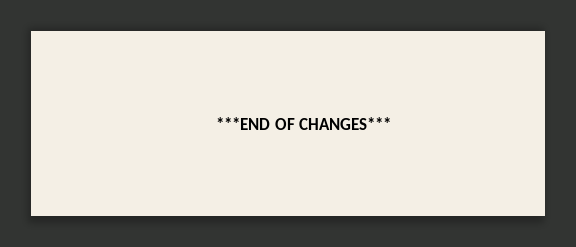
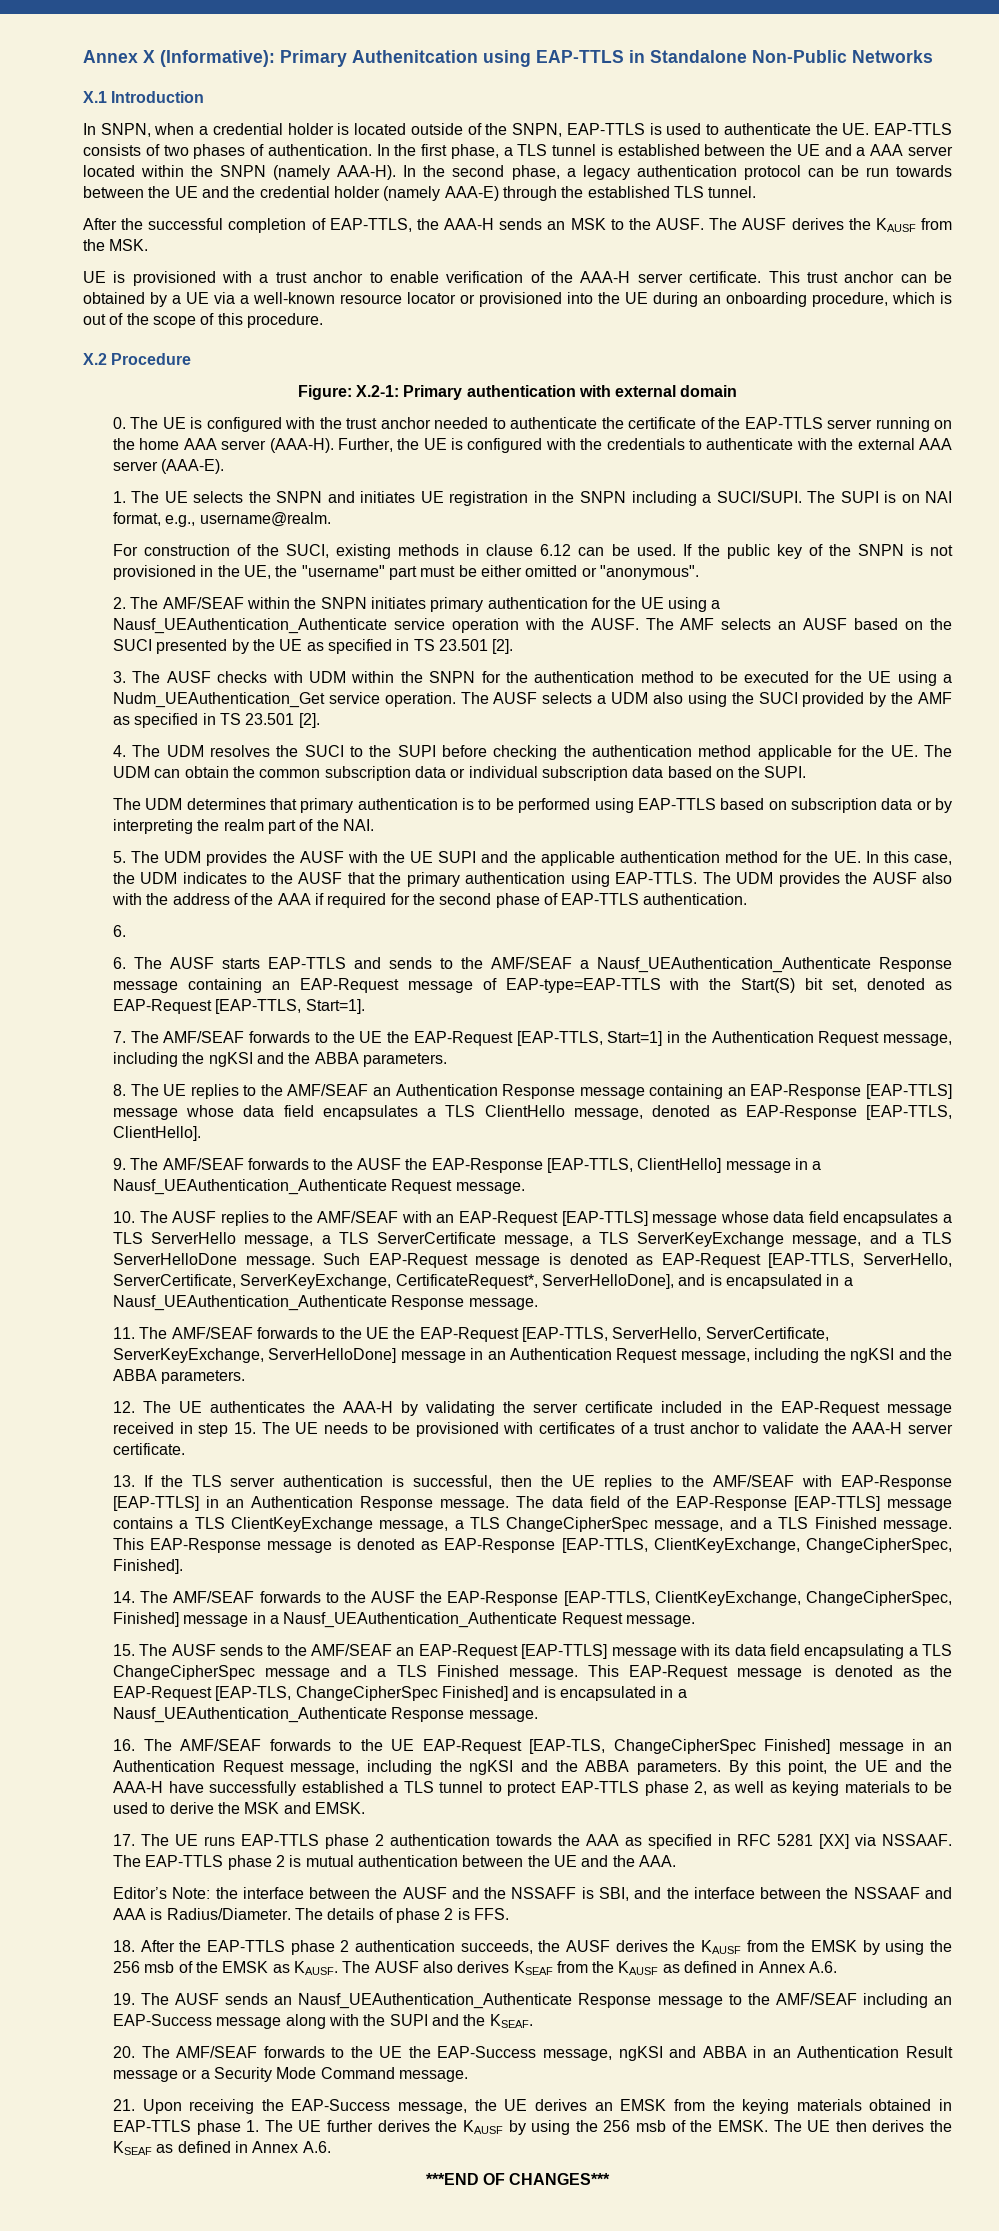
+ Annex X (Informative): Primary Authenitcation using EAP-TTLS in Standalone Non-Public Networks
+ X.1 Introduction
+ In SNPN, when a credential holder is located outside of the SNPN, EAP-TTLS is used to authenticate the UE. EAP-TTLS consists of two phases of authentication. In the first phase, a TLS tunnel is established between the UE and a AAA server located within the SNPN (namely AAA-H). In the second phase, a legacy authentication protocol can be run towards between the UE and the credential holder (namely AAA-E) through the established TLS tunnel.
+ After the successful completion of EAP-TTLS, the AAA-H sends an MSK to the AUSF. The AUSF derives the KAUSF from the MSK.
+ UE is provisioned with a trust anchor to enable verification of the AAA-H server certificate. This trust anchor can be obtained by a UE via a well-known resource locator or provisioned into the UE during an onboarding procedure, which is out of the scope of this procedure.
+ X.2 Procedure
+ Figure: X.2-1: Primary authentication with external domain
+ 0. The UE is configured with the trust anchor needed to authenticate the certificate of the EAP-TTLS server running on the home AAA server (AAA-H). Further, the UE is configured with the credentials to authenticate with the external AAA server (AAA-E).
+ 1. The UE selects the SNPN and initiates UE registration in the SNPN including a SUCI/SUPI. The SUPI is on NAI format, e.g., username@realm.
+ For construction of the SUCI, existing methods in clause 6.12 can be used. If the public key of the SNPN is not provisioned in the UE, the "username" part must be either omitted or "anonymous".
+ 2. The AMF/SEAF within the SNPN initiates primary authentication for the UE using a Nausf_UEAuthentication_Authenticate service operation with the AUSF. The AMF selects an AUSF based on the SUCI presented by the UE as specified in TS 23.501 [2].
+ 3. The AUSF checks with UDM within the SNPN for the authentication method to be executed for the UE using a Nudm_UEAuthentication_Get service operation. The AUSF selects a UDM also using the SUCI provided by the AMF as specified in TS 23.501 [2].
+ 4. The UDM resolves the SUCI to the SUPI before checking the authentication method applicable for the UE. The UDM can obtain the common subscription data or individual subscription data based on the SUPI.
+ The UDM determines that primary authentication is to be performed using EAP-TTLS based on subscription data or by interpreting the realm part of the NAI.
+ 5. The UDM provides the AUSF with the UE SUPI and the applicable authentication method for the UE. In this case, the UDM indicates to the AUSF that the primary authentication using EAP-TTLS. The UDM provides the AUSF also with the address of the AAA if required for the second phase of EAP-TTLS authentication.
+ 6.
+ 6. The AUSF starts EAP-TTLS and sends to the AMF/SEAF a Nausf_UEAuthentication_Authenticate Response message containing an EAP-Request message of EAP-type=EAP-TTLS with the Start(S) bit set, denoted as EAP-Request [EAP-TTLS, Start=1].
+ 7. The AMF/SEAF forwards to the UE the EAP-Request [EAP-TTLS, Start=1] in the Authentication Request message, including the ngKSI and the ABBA parameters.
+ 8. The UE replies to the AMF/SEAF an Authentication Response message containing an EAP-Response [EAP-TTLS] message whose data field encapsulates a TLS ClientHello message, denoted as EAP-Response [EAP-TTLS, ClientHello].
+ 9. The AMF/SEAF forwards to the AUSF the EAP-Response [EAP-TTLS, ClientHello] message in a Nausf_UEAuthentication_Authenticate Request message.
+ 10. The AUSF replies to the AMF/SEAF with an EAP-Request [EAP-TTLS] message whose data field encapsulates a TLS ServerHello message, a TLS ServerCertificate message, a TLS ServerKeyExchange message, and a TLS ServerHelloDone message. Such EAP-Request message is denoted as EAP-Request [EAP-TTLS, ServerHello, ServerCertificate, ServerKeyExchange, CertificateRequest*, ServerHelloDone], and is encapsulated in a Nausf_UEAuthentication_Authenticate Response message.
+ 11. The AMF/SEAF forwards to the UE the EAP-Request [EAP-TTLS, ServerHello, ServerCertificate, ServerKeyExchange, ServerHelloDone] message in an Authentication Request message, including the ngKSI and the ABBA parameters.
+ 12. The UE authenticates the AAA-H by validating the server certificate included in the EAP-Request message received in step 15. The UE needs to be provisioned with certificates of a trust anchor to validate the AAA-H server certificate.
+ 13. If the TLS server authentication is successful, then the UE replies to the AMF/SEAF with EAP-Response [EAP-TTLS] in an Authentication Response message. The data field of the EAP-Response [EAP-TTLS] message contains a TLS ClientKeyExchange message, a TLS ChangeCipherSpec message, and a TLS Finished message. This EAP-Response message is denoted as EAP-Response [EAP-TTLS, ClientKeyExchange, ChangeCipherSpec, Finished].
+ 14. The AMF/SEAF forwards to the AUSF the EAP-Response [EAP-TTLS, ClientKeyExchange, ChangeCipherSpec, Finished] message in a Nausf_UEAuthentication_Authenticate Request message.
+ 15. The AUSF sends to the AMF/SEAF an EAP-Request [EAP-TTLS] message with its data field encapsulating a TLS ChangeCipherSpec message and a TLS Finished message. This EAP-Request message is denoted as the EAP-Request [EAP-TLS, ChangeCipherSpec Finished] and is encapsulated in a Nausf_UEAuthentication_Authenticate Response message.
+ 16. The AMF/SEAF forwards to the UE EAP-Request [EAP-TLS, ChangeCipherSpec Finished] message in an Authentication Request message, including the ngKSI and the ABBA parameters. By this point, the UE and the AAA-H have successfully established a TLS tunnel to protect EAP-TTLS phase 2, as well as keying materials to be used to derive the MSK and EMSK.
+ 17. The UE runs EAP-TTLS phase 2 authentication towards the AAA as specified in RFC 5281 [XX] via NSSAAF. The EAP-TTLS phase 2 is mutual authentication between the UE and the AAA.
+ Editor’s Note: the interface between the AUSF and the NSSAFF is SBI, and the interface between the NSSAAF and AAA is Radius/Diameter. The details of phase 2 is FFS.
+ 18. After the EAP-TTLS phase 2 authentication succeeds, the AUSF derives the KAUSF from the EMSK by using the 256 msb of the EMSK as KAUSF. The AUSF also derives KSEAF from the KAUSF as defined in Annex A.6.
+ 19. The AUSF sends an Nausf_UEAuthentication_Authenticate Response message to the AMF/SEAF including an EAP-Success message along with the SUPI and the KSEAF.
+ 20. The AMF/SEAF forwards to the UE the EAP-Success message, ngKSI and ABBA in an Authentication Result message or a Security Mode Command message.
+ 21. Upon receiving the EAP-Success message, the UE derives an EMSK from the keying materials obtained in EAP-TTLS phase 1. The UE further derives the KAUSF by using the 256 msb of the EMSK. The UE then derives the KSEAF as defined in Annex A.6.

